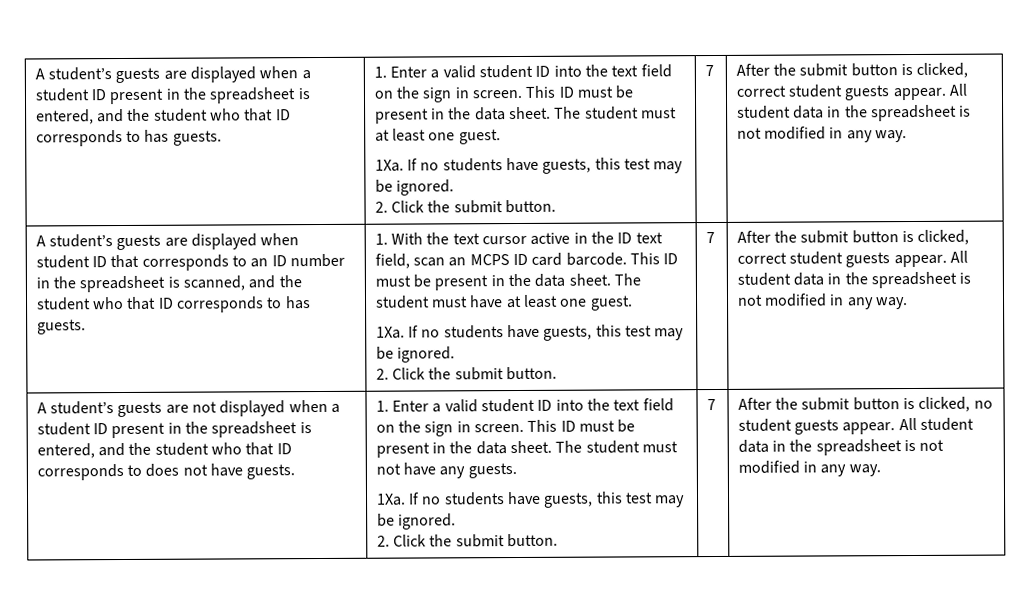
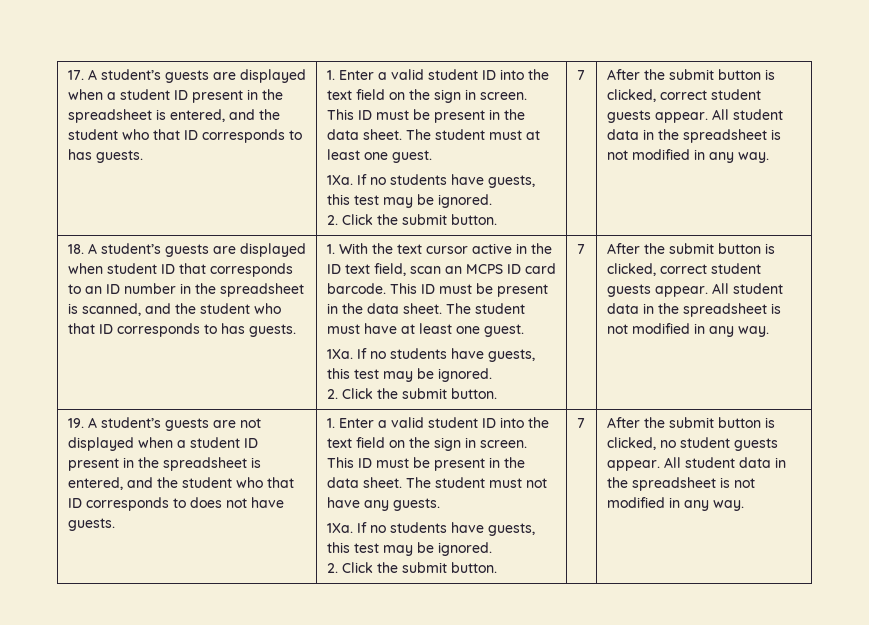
- A student’s guests are displayed when a student ID present in the spreadsheet is entered, and the student who that ID corresponds to has guests.
+ 17. A student’s guests are displayed when a student ID present in the spreadsheet is entered, and the student who that ID corresponds to has guests.
- A student’s guests are displayed when student ID that corresponds to an ID number in the spreadsheet is scanned, and the student who that ID corresponds to has guests.
+ 18. A student’s guests are displayed when student ID that corresponds to an ID number in the spreadsheet is scanned, and the student who that ID corresponds to has guests.
- A student’s guests are not displayed when a student ID present in the spreadsheet is entered, and the student who that ID corresponds to does not have guests.
+ 19. A student’s guests are not displayed when a student ID present in the spreadsheet is entered, and the student who that ID corresponds to does not have guests.

